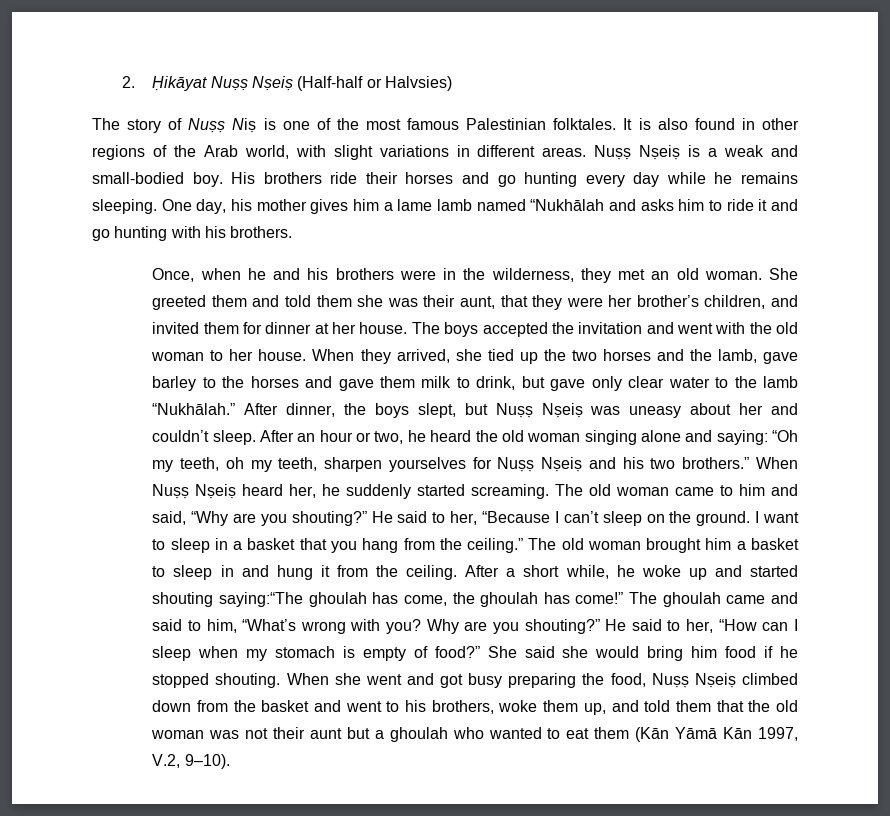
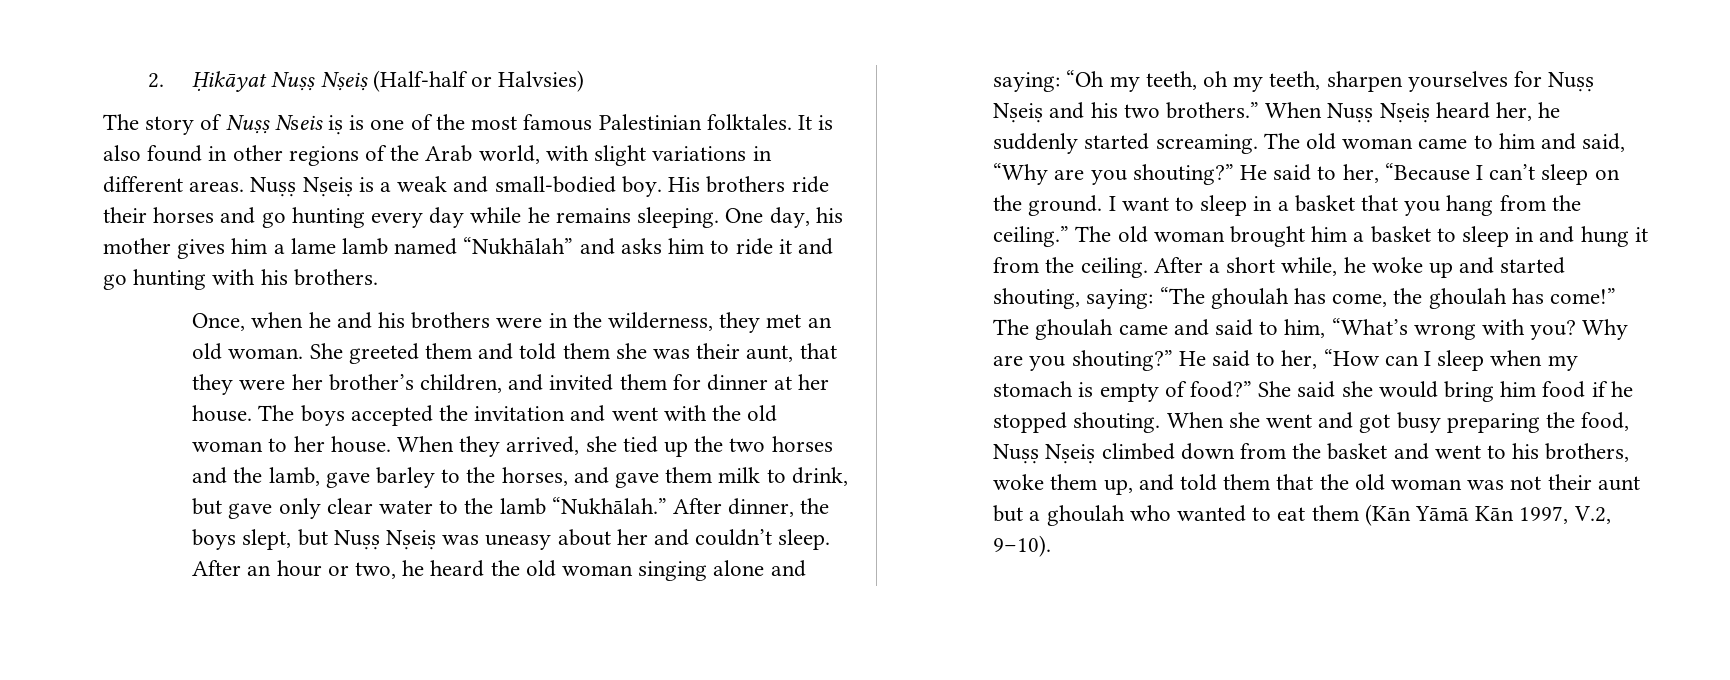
- The story of Nuṣṣ Niṣ is one of the most famous Palestinian folktales.
+ The story of Nuṣṣ Nseis iṣ is one of the most famous Palestinian folktales.
- One day, his mother gives him a lame lamb named “Nukhālah and asks him to ride it and go hunting with his brothers.
+ One day, his mother gives him a lame lamb named “Nukhālah” and asks him to ride it and go hunting with his brothers.
- When they arrived, she tied up the two horses and the lamb, gave barley to the horses and gave them milk to drink, but gave only clear water to the lamb “Nukhālah.”
+ When they arrived, she tied up the two horses and the lamb, gave barley to the horses, and gave them milk to drink, but gave only clear water to the lamb “Nukhālah.”
- After a short while, he woke up and started shouting saying:“The ghoulah has come, the ghoulah has come!”
+ After a short while, he woke up and started shouting, saying: “The ghoulah has come, the ghoulah has come!”

